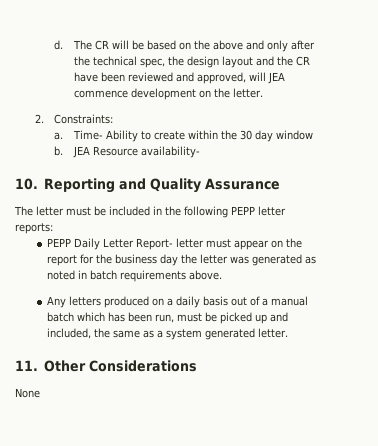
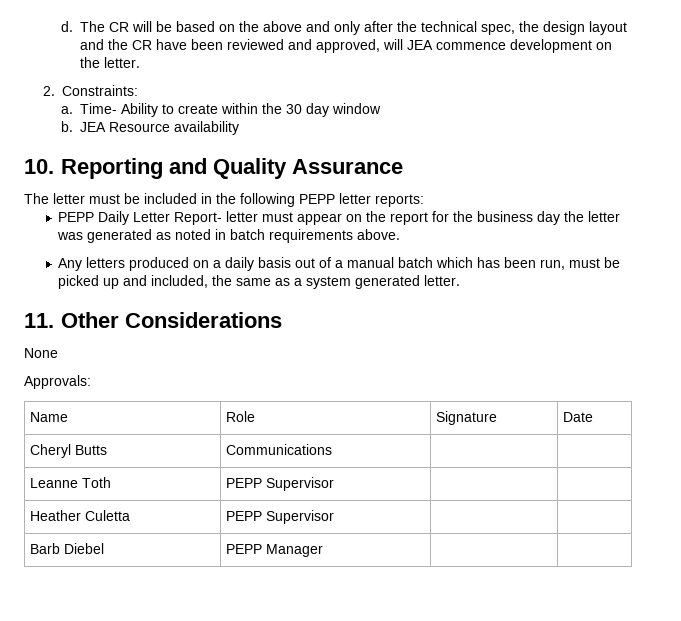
- JEA Resource availability-
+ JEA Resource availability
+ Approvals:
+ Name | Role | Signature | Date
+ Cheryl Butts | Communications | |
+ Leanne Toth | PEPP Supervisor | |
+ Heather Culetta | PEPP Supervisor | |
+ Barb Diebel | PEPP Manager | |

